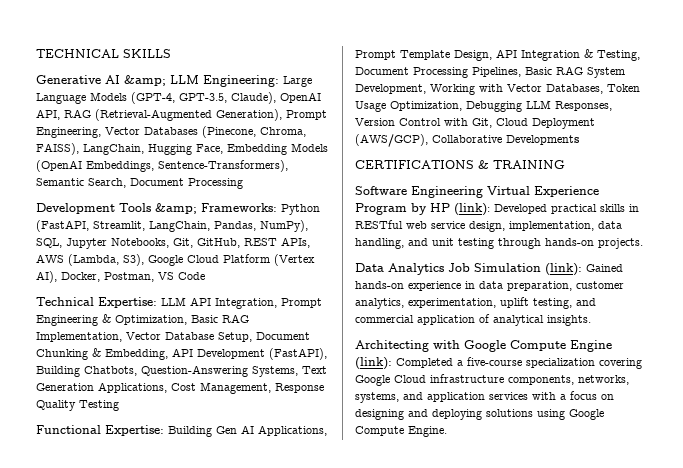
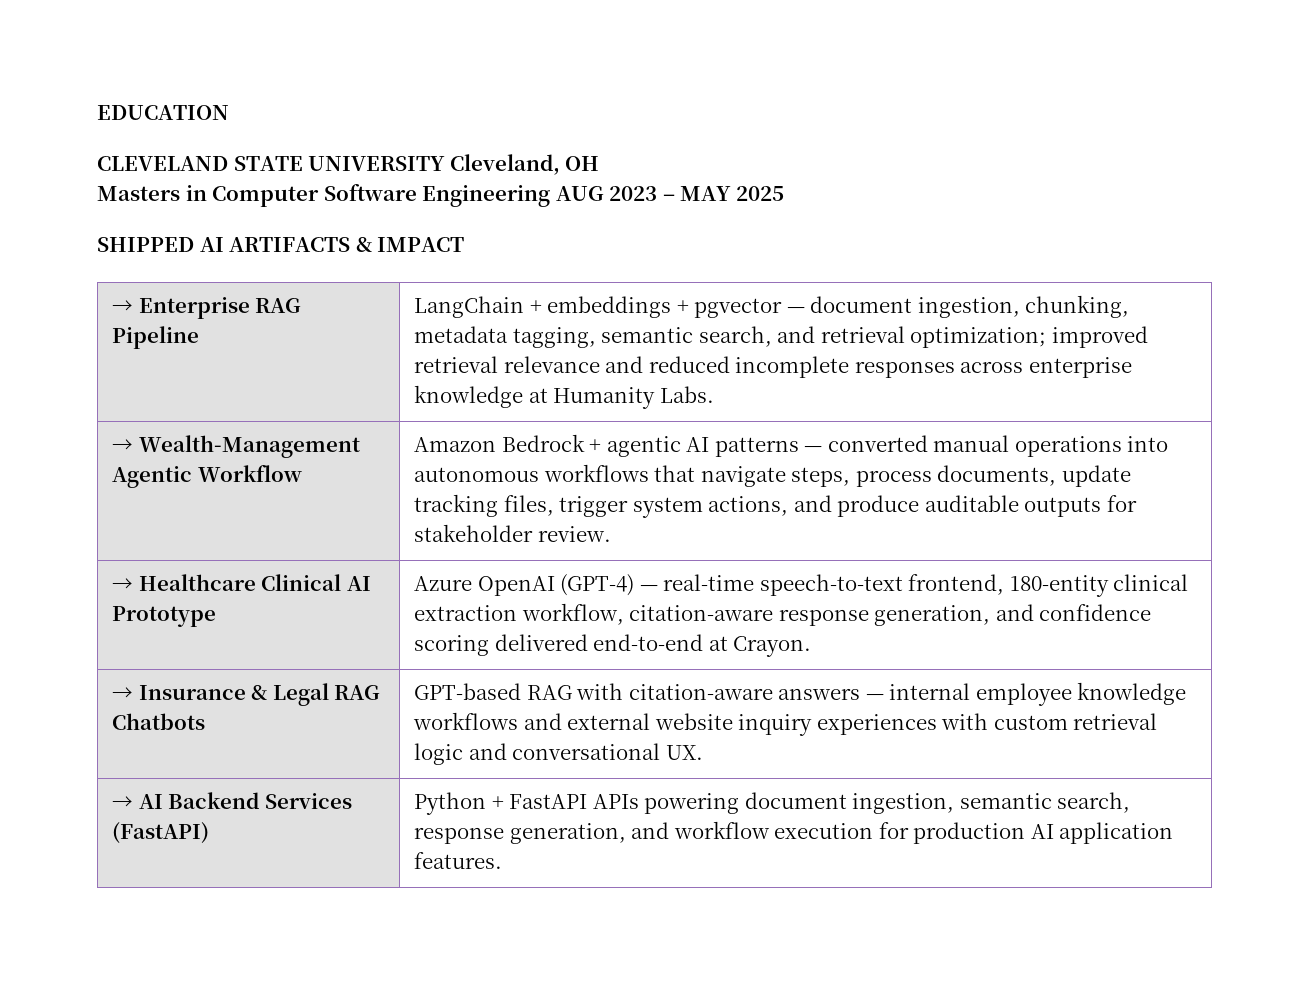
- TECHNICAL SKILLS
- Generative AI &amp; LLM Engineering: Large Language Models (GPT-4, GPT-3.5, Claude), OpenAI API, RAG (Retrieval-Augmented Generation), Prompt Engineering, Vector Databases (Pinecone, Chroma, FAISS), LangChain, Hugging Face, Embedding Models (OpenAI Embeddings, Sentence-Transformers), Semantic Search, Document Processing
- Development Tools &amp; Frameworks: Python (FastAPI, Streamlit, LangChain, Pandas, NumPy), SQL, Jupyter Notebooks, Git, GitHub, REST APIs, AWS (Lambda, S3), Google Cloud Platform (Vertex AI), Docker, Postman, VS Code
- Technical Expertise: LLM API Integration, Prompt Engineering & Optimization, Basic RAG Implementation, Vector Database Setup, Document Chunking & Embedding, API Development (FastAPI), Building Chatbots, Question-Answering Systems, Text Generation Applications, Cost Management, Response Quality Testing
- Functional Expertise: Building Gen AI Applications, Prompt Template Design, API Integration & Testing, Document Processing Pipelines, Basic RAG System Development, Working with Vector Databases, Token Usage Optimization, Debugging LLM Responses, Version Control with Git, Cloud Deployment (AWS/GCP), Collaborative Developments
- CERTIFICATIONS & TRAINING
- Software Engineering Virtual Experience Program by HP (link): Developed practical skills in RESTful web service design, implementation, data handling, and unit testing through hands-on projects.
- Data Analytics Job Simulation (link): Gained hands-on experience in data preparation, customer analytics, experimentation, uplift testing, and commercial application of analytical insights.
- Architecting with Google Compute Engine (link): Completed a five-course specialization covering Google Cloud infrastructure components, networks, systems, and application services with a focus on designing and deploying solutions using Google Compute Engine.
+ EDUCATION
+ CLEVELAND STATE UNIVERSITY Cleveland, OH
+ Masters in Computer Software Engineering AUG 2023 – MAY 2025
+ SHIPPED AI ARTIFACTS & IMPACT
+ → Enterprise RAG Pipeline | LangChain + embeddings + pgvector — document ingestion, chunking, metadata tagging, semantic search, and retrieval optimization; improved retrieval relevance and reduced incomplete responses across enterprise knowledge at Humanity Labs.
+ → Wealth-Management Agentic Workflow | Amazon Bedrock + agentic AI patterns — converted manual operations into autonomous workflows that navigate steps, process documents, update tracking files, trigger system actions, and produce auditable outputs for stakeholder review.
+ → Healthcare Clinical AI Prototype | Azure OpenAI (GPT-4) — real-time speech-to-text frontend, 180-entity clinical extraction workflow, citation-aware response generation, and confidence scoring delivered end-to-end at Crayon.
+ → Insurance & Legal RAG Chatbots | GPT-based RAG with citation-aware answers — internal employee knowledge workflows and external website inquiry experiences with custom retrieval logic and conversational UX.
+ → AI Backend Services (FastAPI) | Python + FastAPI APIs powering document ingestion, semantic search, response generation, and workflow execution for production AI application features.

